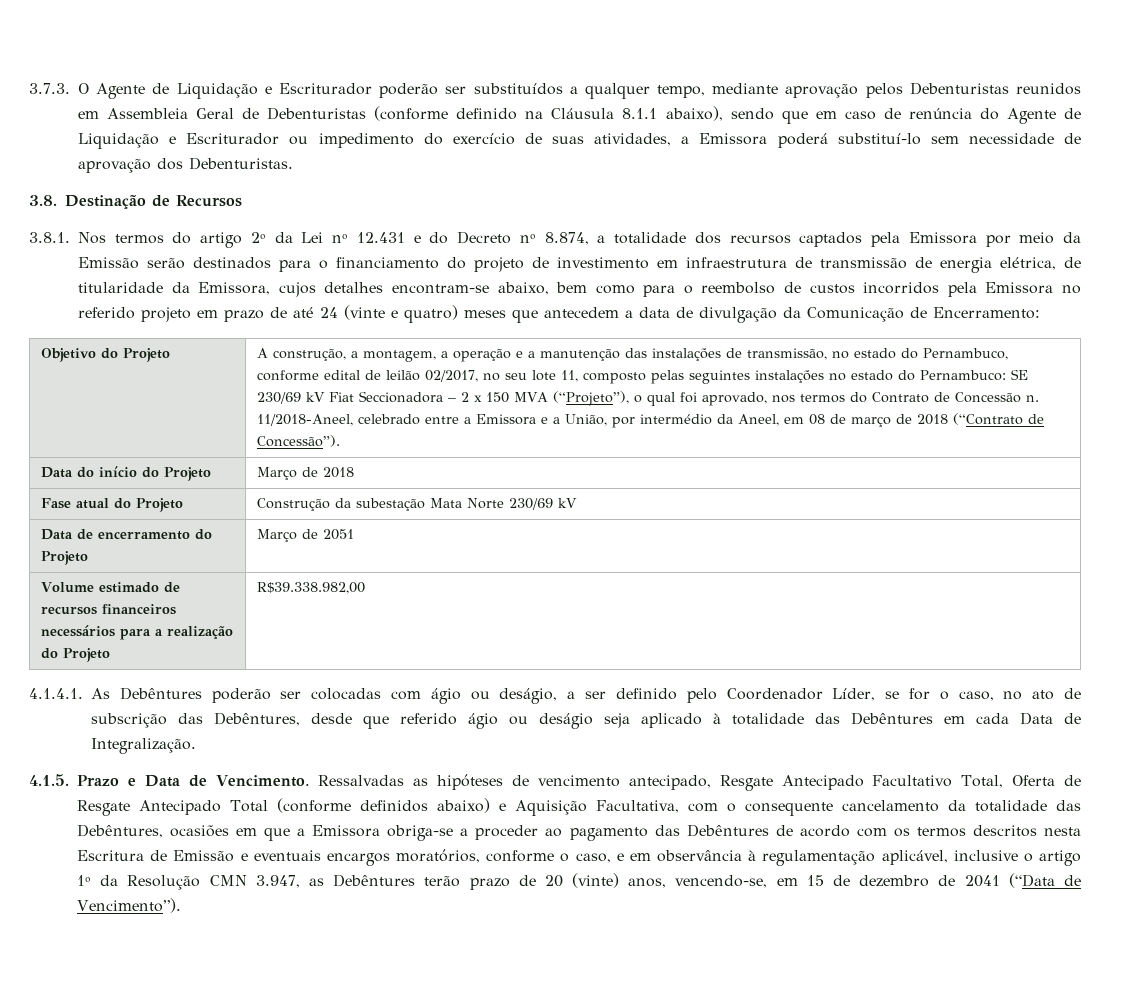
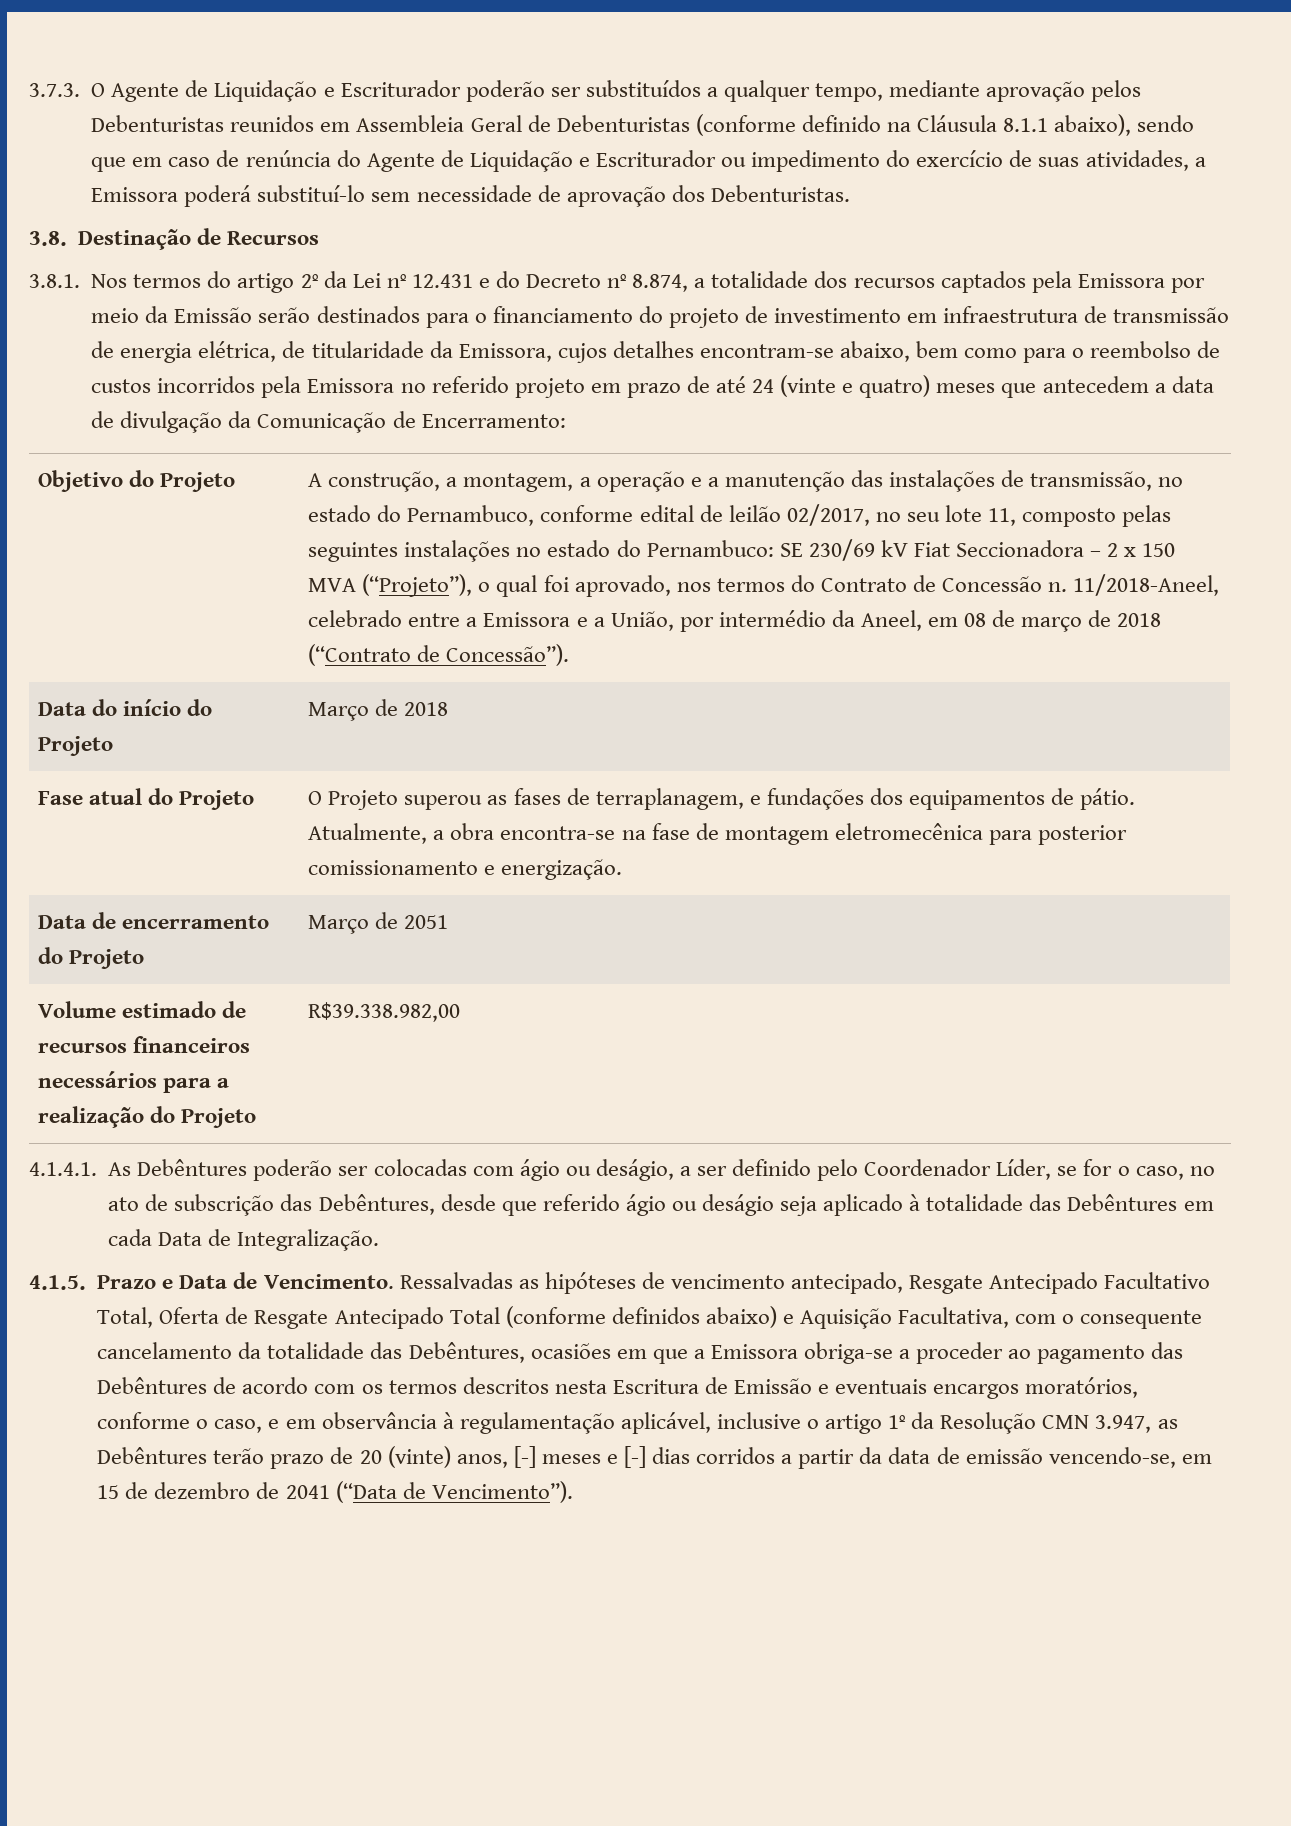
- Fase atual do Projeto | Construção da subestação Mata Norte 230/69 kV
+ Fase atual do Projeto | O Projeto superou as fases de terraplanagem, e fundações dos equipamentos de pátio. Atualmente, a obra encontra-se na fase de montagem eletromecênica para posterior comissionamento e energização.
- Ressalvadas as hipóteses de vencimento antecipado, Resgate Antecipado Facultativo Total, Oferta de Resgate Antecipado Total (conforme definidos abaixo) e Aquisição Facultativa, com o consequente cancelamento da totalidade das Debêntures, ocasiões em que a Emissora obriga-se a proceder ao pagamento das Debêntures de acordo com os termos descritos nesta Escritura de Emissão e eventuais encargos moratórios, conforme o caso, e em observância à regulamentação aplicável, inclusive o artigo 1º da Resolução CMN 3.947, as Debêntures terão prazo de 20 (vinte) anos, vencendo-se, em 15 de dezembro de 2041 (“Data de Vencimento”).
+ Ressalvadas as hipóteses de vencimento antecipado, Resgate Antecipado Facultativo Total, Oferta de Resgate Antecipado Total (conforme definidos abaixo) e Aquisição Facultativa, com o consequente cancelamento da totalidade das Debêntures, ocasiões em que a Emissora obriga-se a proceder ao pagamento das Debêntures de acordo com os termos descritos nesta Escritura de Emissão e eventuais encargos moratórios, conforme o caso, e em observância à regulamentação aplicável, inclusive o artigo 1º da Resolução CMN 3.947, as Debêntures terão prazo de 20 (vinte) anos, [-] meses e [-] dias corridos a partir da data de emissão vencendo-se, em 15 de dezembro de 2041 (“Data de Vencimento”).

